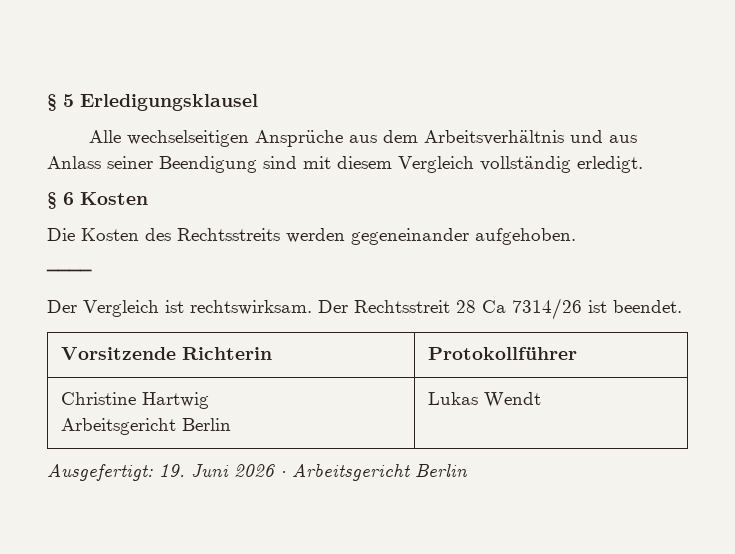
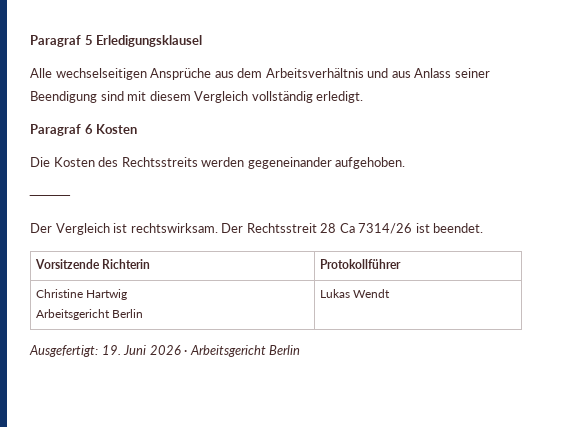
- § 5 Erledigungsklausel
+ Paragraf 5 Erledigungsklausel
- § 6 Kosten
+ Paragraf 6 Kosten

